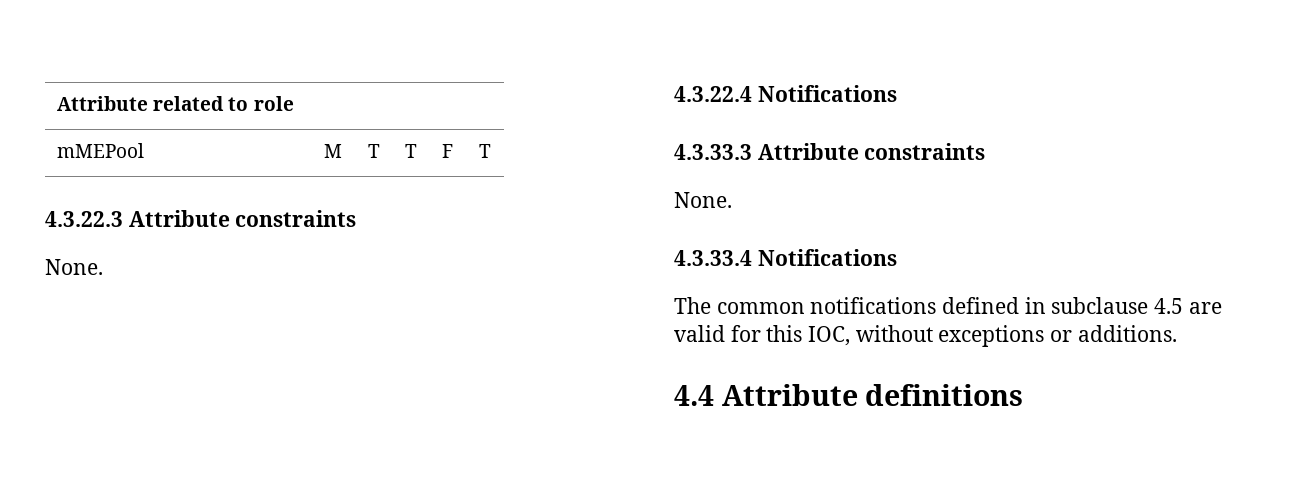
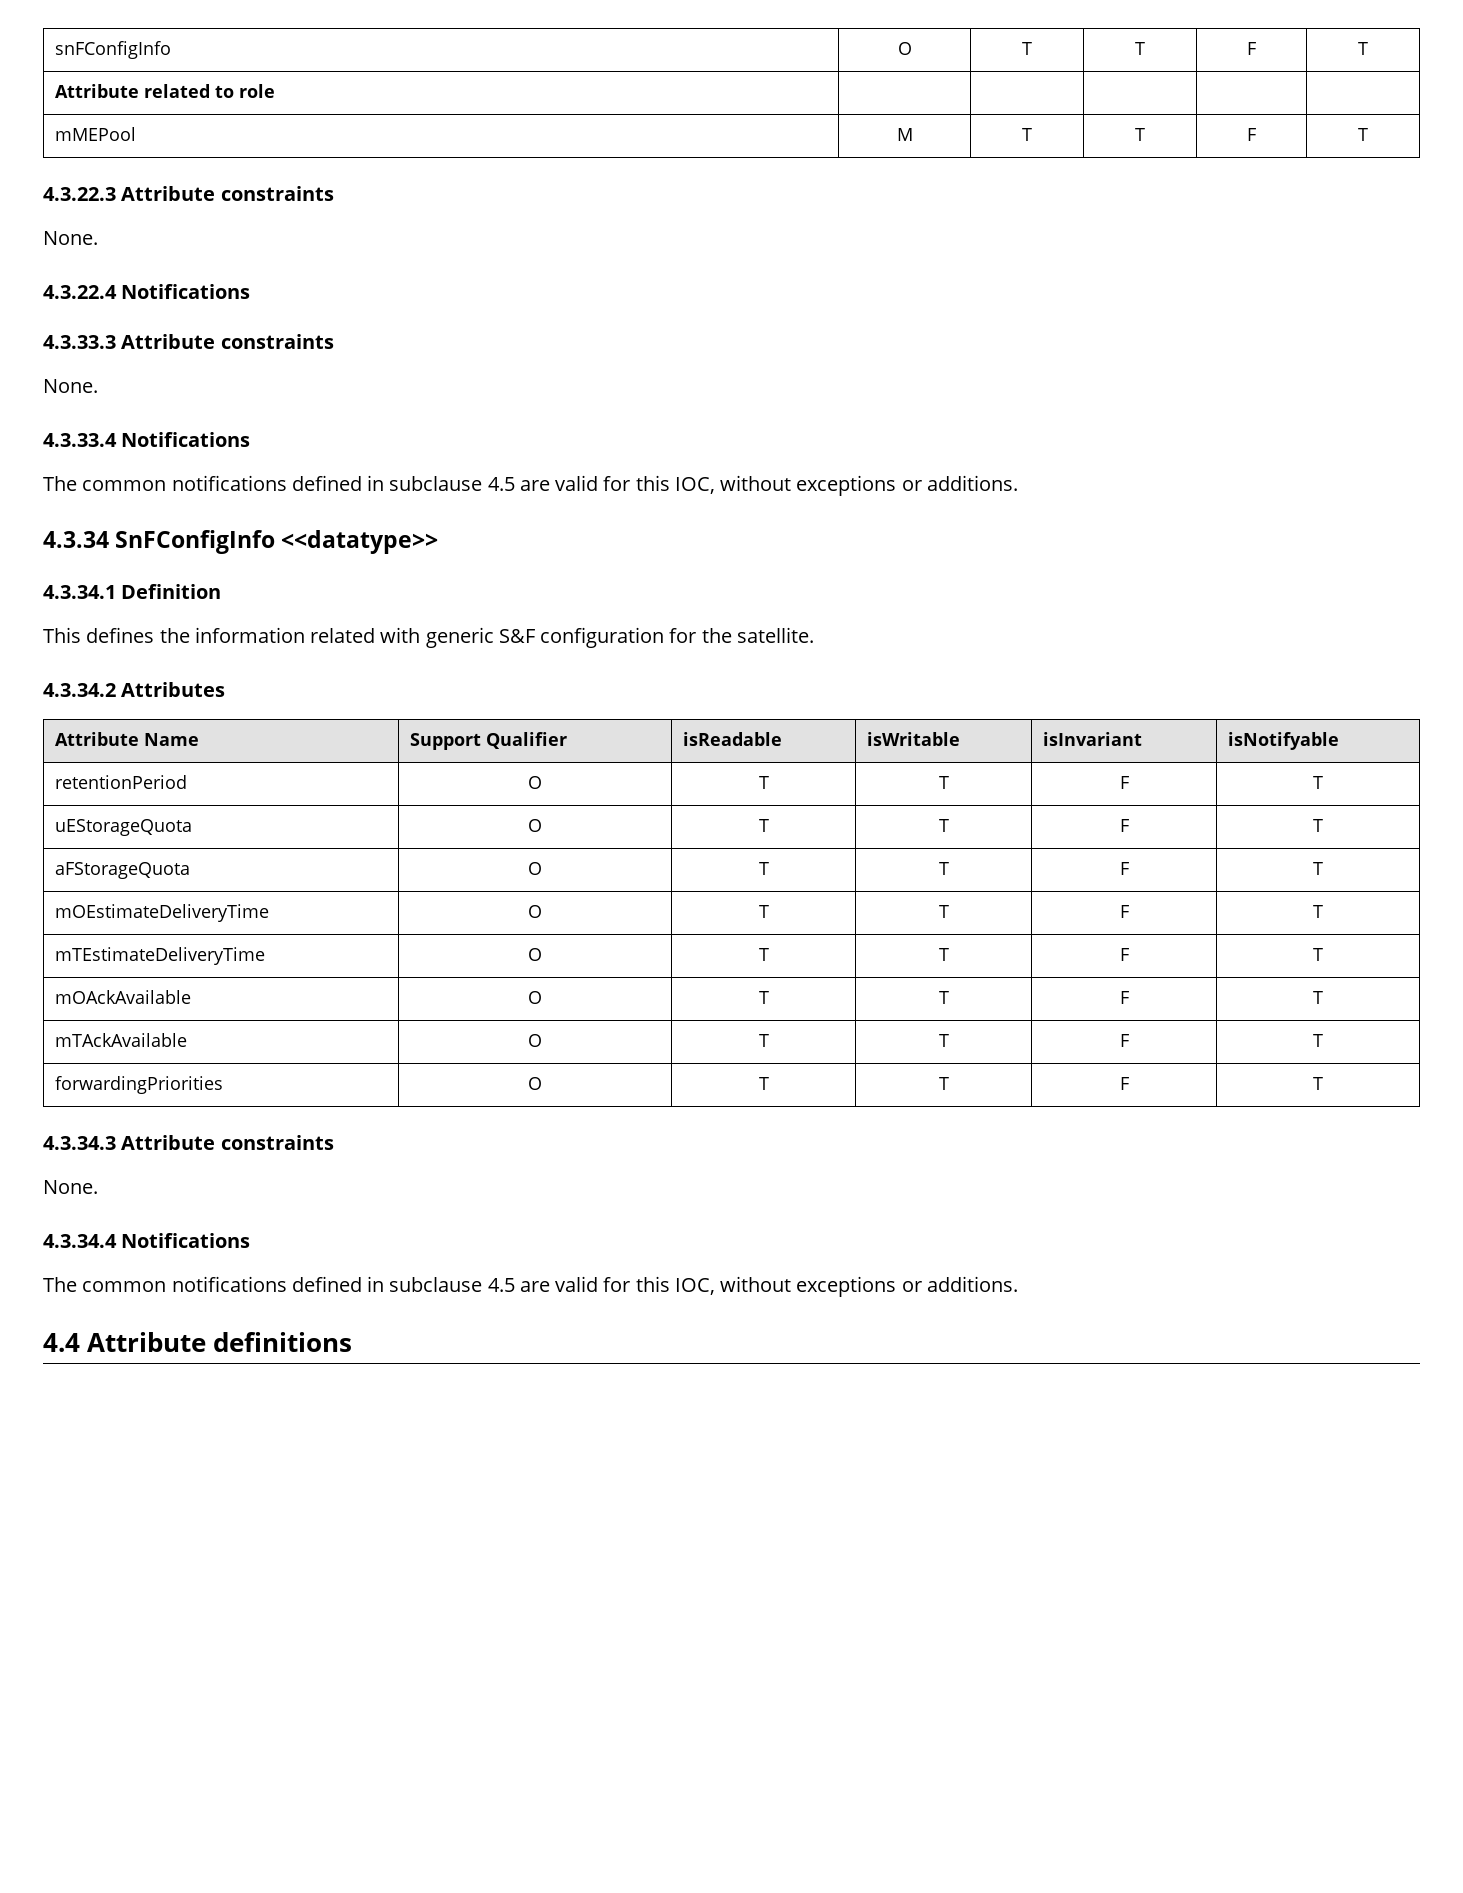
+ snFConfigInfo | O | T | T | F | T
+ 4.3.34 SnFConfigInfo <<datatype>>
+ 4.3.34.1 Definition
+ This defines the information related with generic S&F configuration for the satellite.
+ 4.3.34.2 Attributes
+ Attribute Name | Support Qualifier | isReadable | isWritable | isInvariant | isNotifyable
+ retentionPeriod | O | T | T | F | T
+ uEStorageQuota | O | T | T | F | T
+ aFStorageQuota | O | T | T | F | T
+ mOEstimateDeliveryTime | O | T | T | F | T
+ mTEstimateDeliveryTime | O | T | T | F | T
+ mOAckAvailable | O | T | T | F | T
+ mTAckAvailable | O | T | T | F | T
+ forwardingPriorities | O | T | T | F | T
+ 4.3.34.3 Attribute constraints
+ None.
+ 4.3.34.4 Notifications
+ The common notifications defined in subclause 4.5 are valid for this IOC, without exceptions or additions.

